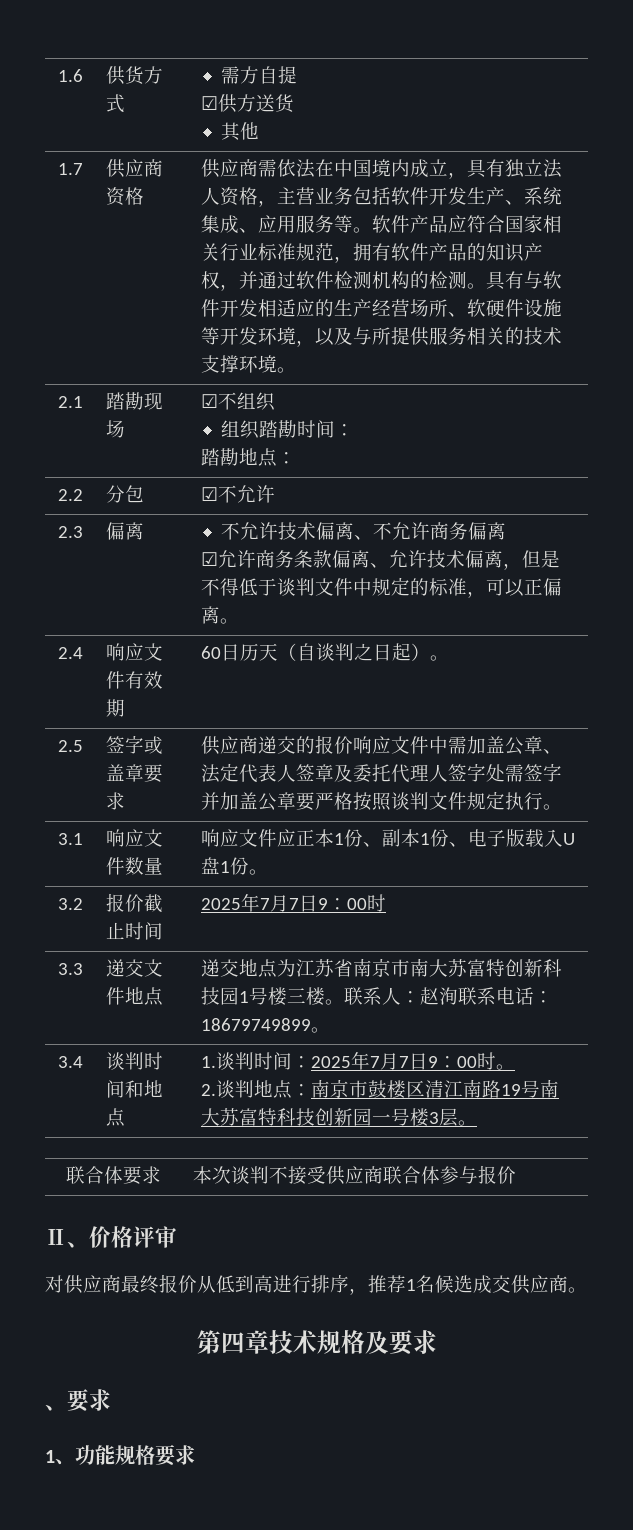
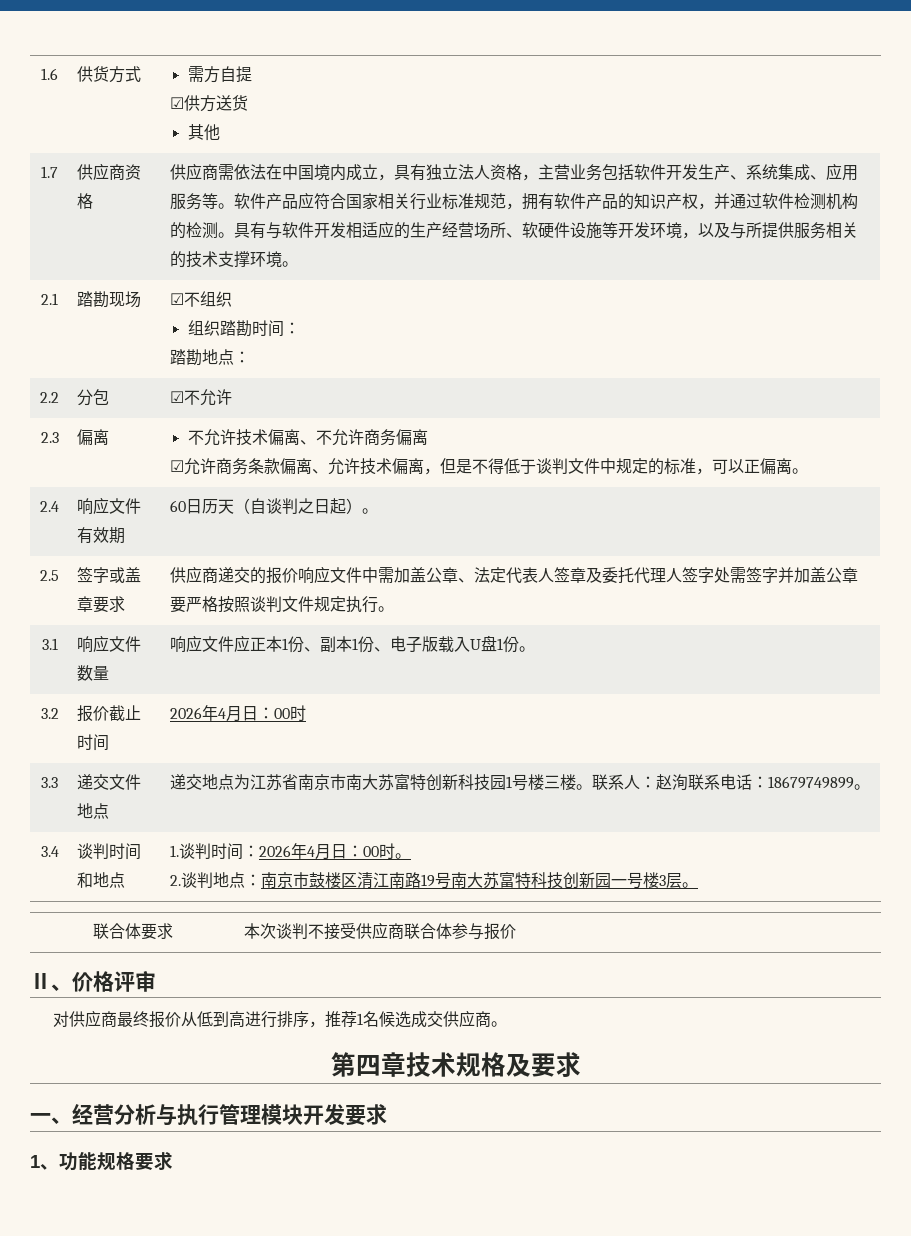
- 3.2 | 报价截止时间 | 2025年7月7日9：00时
+ 3.2 | 报价截止时间 | 2026年4月日：00时
- 3.4 | 谈判时间和地点 | 1.谈判时间：2025年7月7日9：00时。
+ 3.4 | 谈判时间和地点 | 1.谈判时间：2026年4月日：00时。
- 、要求
+ 一、经营分析与执行管理模块开发要求

